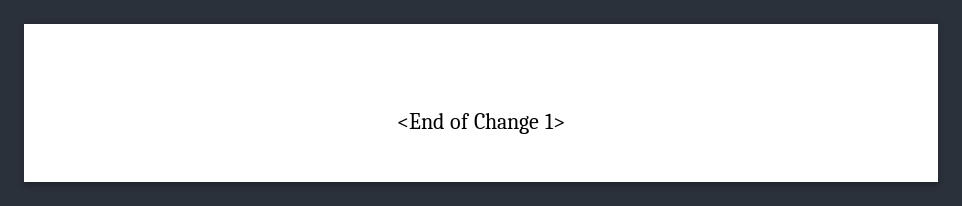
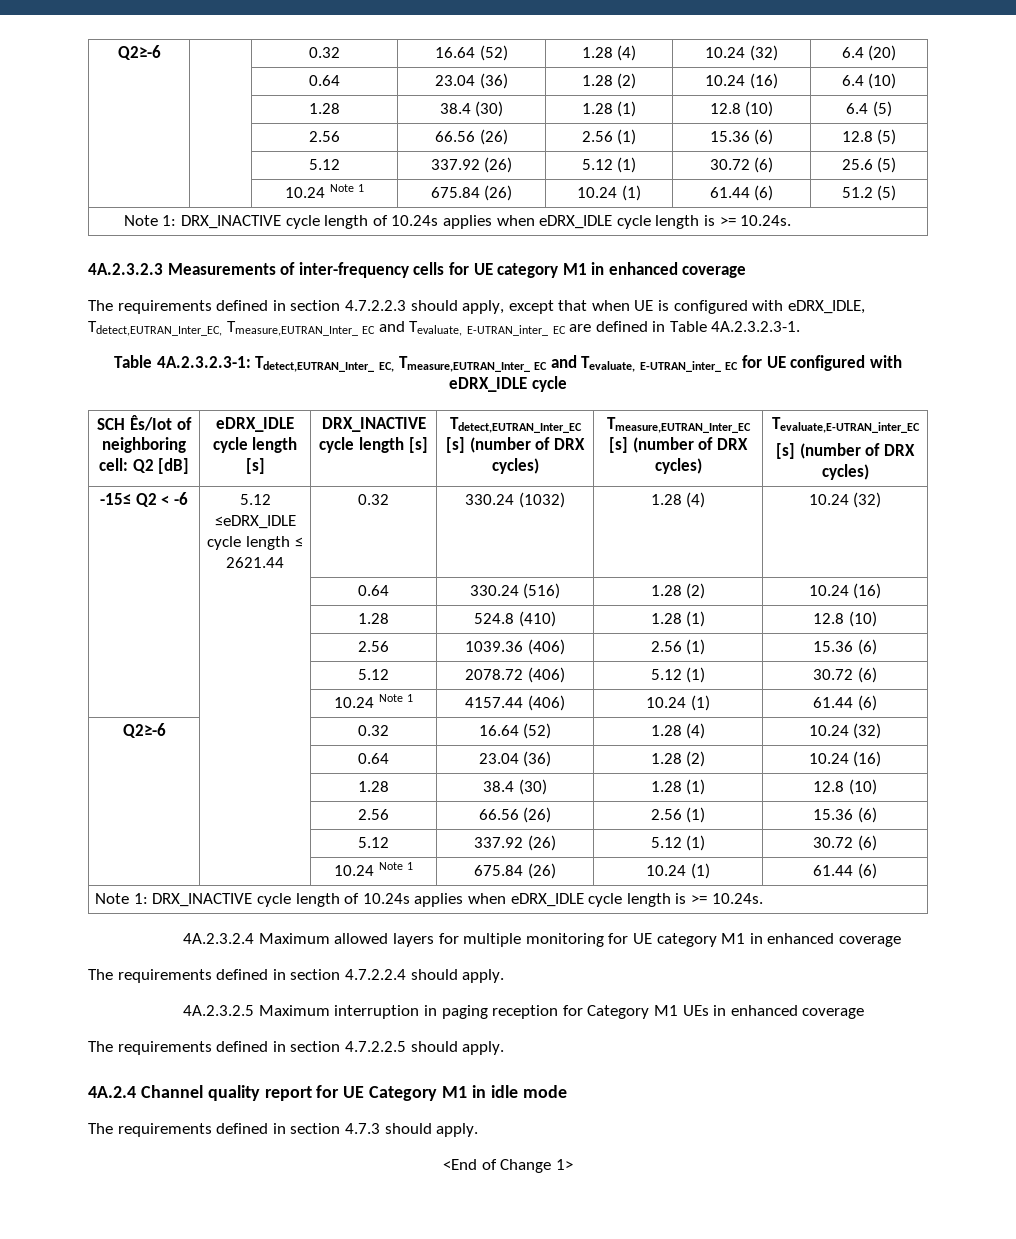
+ Q2≥-6 | | 0.32 | 16.64 (52) | 1.28 (4) | 10.24 (32) | 6.4 (20)
+ | | 0.64 | 23.04 (36) | 1.28 (2) | 10.24 (16) | 6.4 (10)
+ | | 1.28 | 38.4 (30) | 1.28 (1) | 12.8 (10) | 6.4 (5)
+ | | 2.56 | 66.56 (26) | 2.56 (1) | 15.36 (6) | 12.8 (5)
+ | | 5.12 | 337.92 (26) | 5.12 (1) | 30.72 (6) | 25.6 (5)
+ | | 10.24 Note 1 | 675.84 (26) | 10.24 (1) | 61.44 (6) | 51.2 (5)
+ Note 1: DRX_INACTIVE cycle length of 10.24s applies when eDRX_IDLE cycle length is >= 10.24s.
+ 4A.2.3.2.3 Measurements of inter-frequency cells for UE category M1 in enhanced coverage
+ The requirements defined in section 4.7.2.2.3 should apply, except that when UE is configured with eDRX_IDLE, Tdetect,EUTRAN_Inter_EC, Tmeasure,EUTRAN_Inter_ EC and Tevaluate, E-UTRAN_inter_ EC are defined in Table 4A.2.3.2.3-1.
+ Table 4A.2.3.2.3-1: Tdetect,EUTRAN_Inter_ EC, Tmeasure,EUTRAN_Inter_ EC and Tevaluate, E-UTRAN_inter_ EC for UE configured with eDRX_IDLE cycle
+ SCH Ês/Iot of neighboring cell: Q2 [dB] | eDRX_IDLE cycle length [s] | DRX_INACTIVE cycle length [s] | Tdetect,EUTRAN_Inter_EC [s] (number of DRX cycles) | Tmeasure,EUTRAN_Inter_EC [s] (number of DRX cycles) | Tevaluate,E-UTRAN_inter_EC
+ [s] (number of DRX cycles)
+ -15≤ Q2 < -6 | 5.12 ≤eDRX_IDLE cycle length ≤ 2621.44 | 0.32 | 330.24 (1032) | 1.28 (4) | 10.24 (32)
+ | | 0.64 | 330.24 (516) | 1.28 (2) | 10.24 (16)
+ | | 1.28 | 524.8 (410) | 1.28 (1) | 12.8 (10)
+ | | 2.56 | 1039.36 (406) | 2.56 (1) | 15.36 (6)
+ | | 5.12 | 2078.72 (406) | 5.12 (1) | 30.72 (6)
+ | | 10.24 Note 1 | 4157.44 (406) | 10.24 (1) | 61.44 (6)
+ Q2≥-6 | | 0.32 | 16.64 (52) | 1.28 (4) | 10.24 (32)
+ | | 0.64 | 23.04 (36) | 1.28 (2) | 10.24 (16)
+ | | 1.28 | 38.4 (30) | 1.28 (1) | 12.8 (10)
+ | | 2.56 | 66.56 (26) | 2.56 (1) | 15.36 (6)
+ | | 5.12 | 337.92 (26) | 5.12 (1) | 30.72 (6)
+ | | 10.24 Note 1 | 675.84 (26) | 10.24 (1) | 61.44 (6)
+ Note 1: DRX_INACTIVE cycle length of 10.24s applies when eDRX_IDLE cycle length is >= 10.24s.
+ 4A.2.3.2.4 Maximum allowed layers for multiple monitoring for UE category M1 in enhanced coverage
+ The requirements defined in section 4.7.2.2.4 should apply.
+ 4A.2.3.2.5 Maximum interruption in paging reception for Category M1 UEs in enhanced coverage
+ The requirements defined in section 4.7.2.2.5 should apply.
+ 4A.2.4 Channel quality report for UE Category M1 in idle mode
+ The requirements defined in section 4.7.3 should apply.

